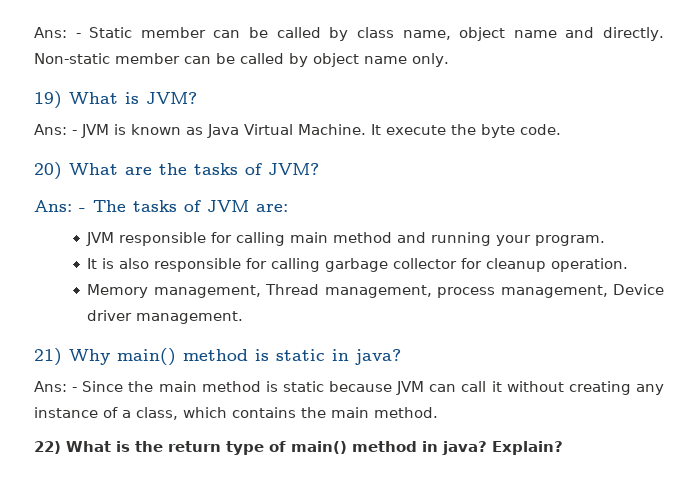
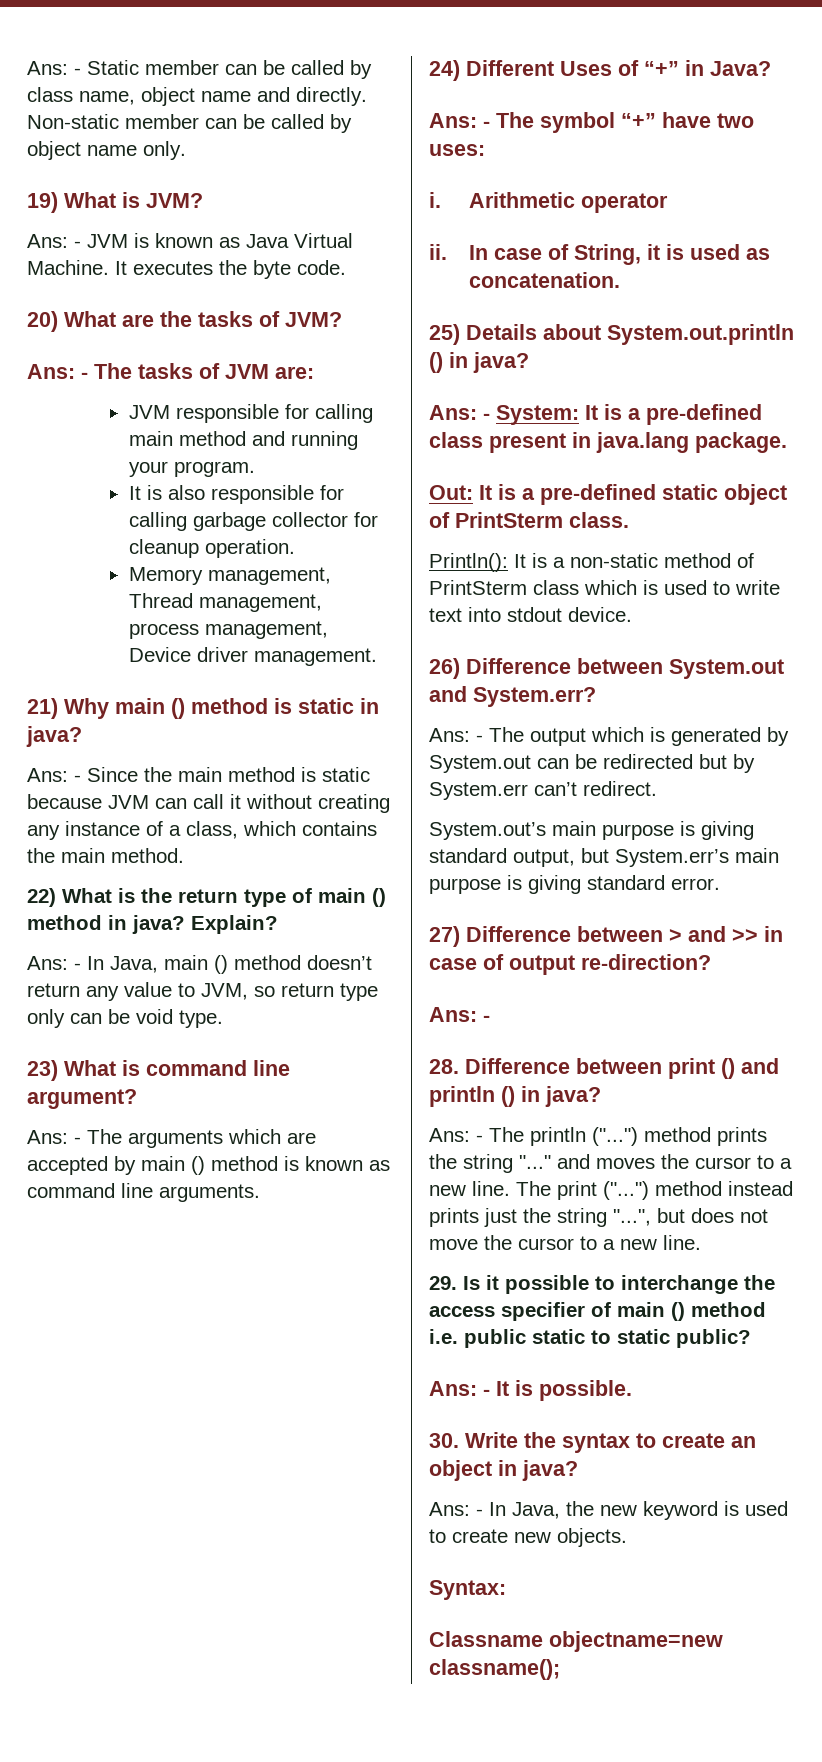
- It execute the byte code.
+ It executes the byte code.
- 21) Why main() method is static in java?
+ 21) Why main () method is static in java?
- 22) What is the return type of main() method in java?
+ 22) What is the return type of main () method in java?
+ Ans: - In Java, main () method doesn’t return any value to JVM, so return type only can be void type.
+ 23) What is command line argument?
+ Ans: - The arguments which are accepted by main () method is known as command line arguments.
+ 24) Different Uses of “+” in Java?
+ Ans: - The symbol “+” have two uses:
+ i. Arithmetic operator
+ ii. In case of String, it is used as concatenation.
+ 25) Details about System.out.println () in java?
+ Ans: - System: It is a pre-defined class present in java.lang package.
+ Out: It is a pre-defined static object of PrintSterm class.
+ Println(): It is a non-static method of PrintSterm class which is used to write text into stdout device.
+ 26) Difference between System.out and System.err?
+ Ans: - The output which is generated by System.out can be redirected but by System.err can’t redirect.
+ System.out’s main purpose is giving standard output, but System.err’s main purpose is giving standard error.
+ 27) Difference between > and >> in case of output re-direction?
+ Ans: -
+ 28. Difference between print () and println () in java?
+ Ans: - The println ("...") method prints the string "..." and moves the cursor to a new line. The print ("...") method instead prints just the string "...", but does not move the cursor to a new line.
+ 29. Is it possible to interchange the access specifier of main () method i.e. public static to static public?
+ Ans: - It is possible.
+ 30. Write the syntax to create an object in java?
+ Ans: - In Java, the new keyword is used to create new objects.
+ Syntax:
+ Classname objectname=new classname();

